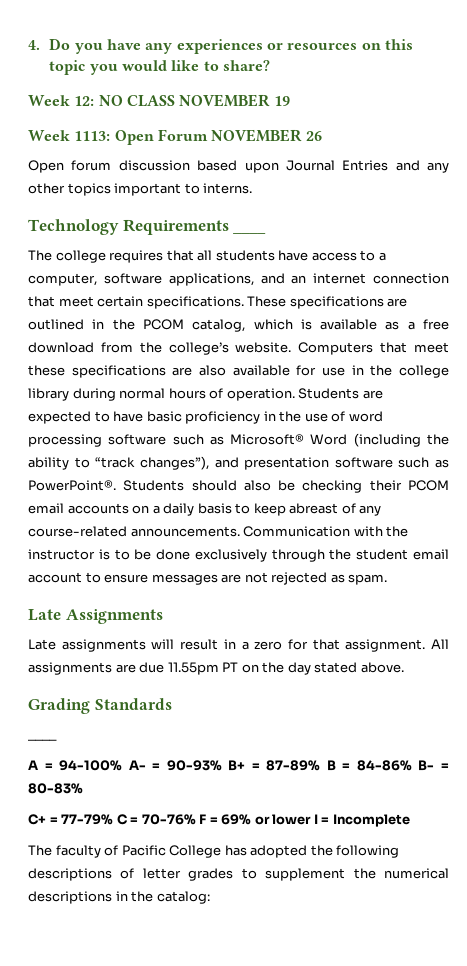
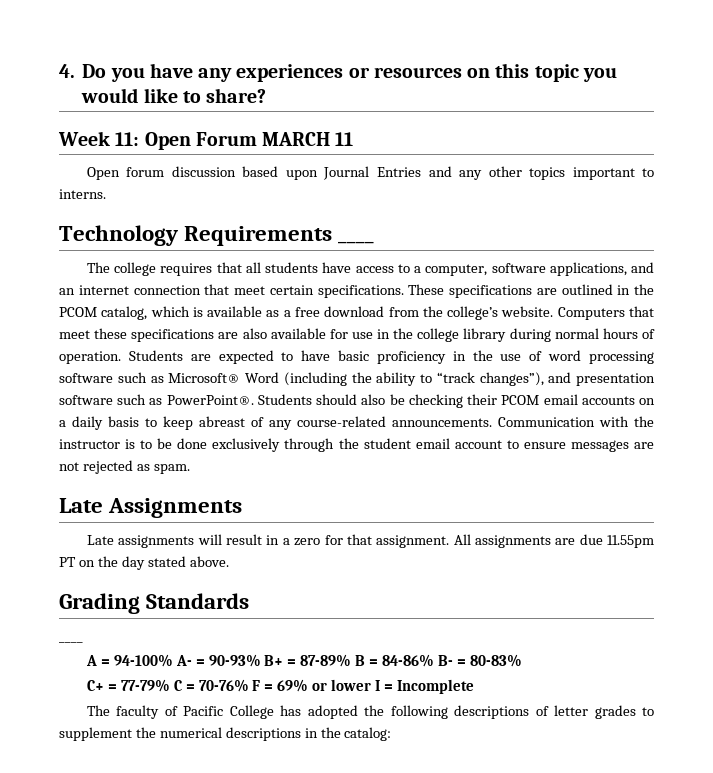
- Week 12: NO CLASS NOVEMBER 19
- Week 1113: Open Forum NOVEMBER 26
+ Week 11: Open Forum MARCH 11

